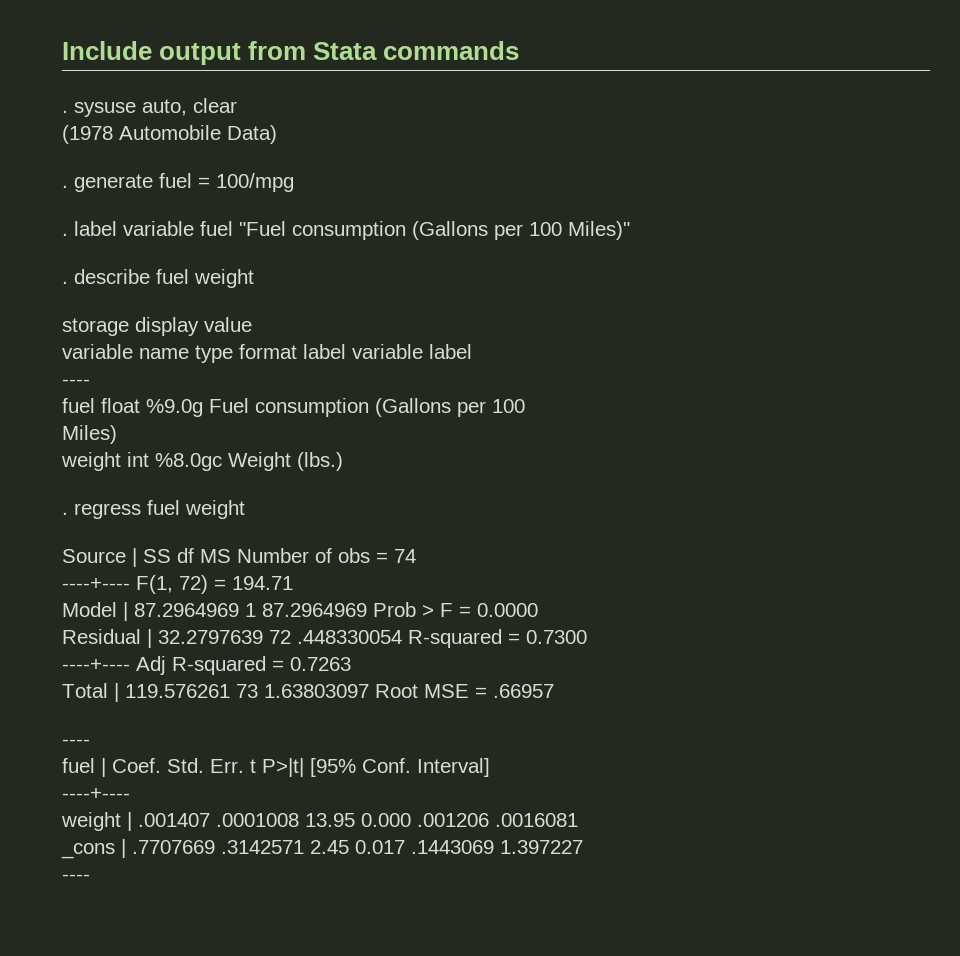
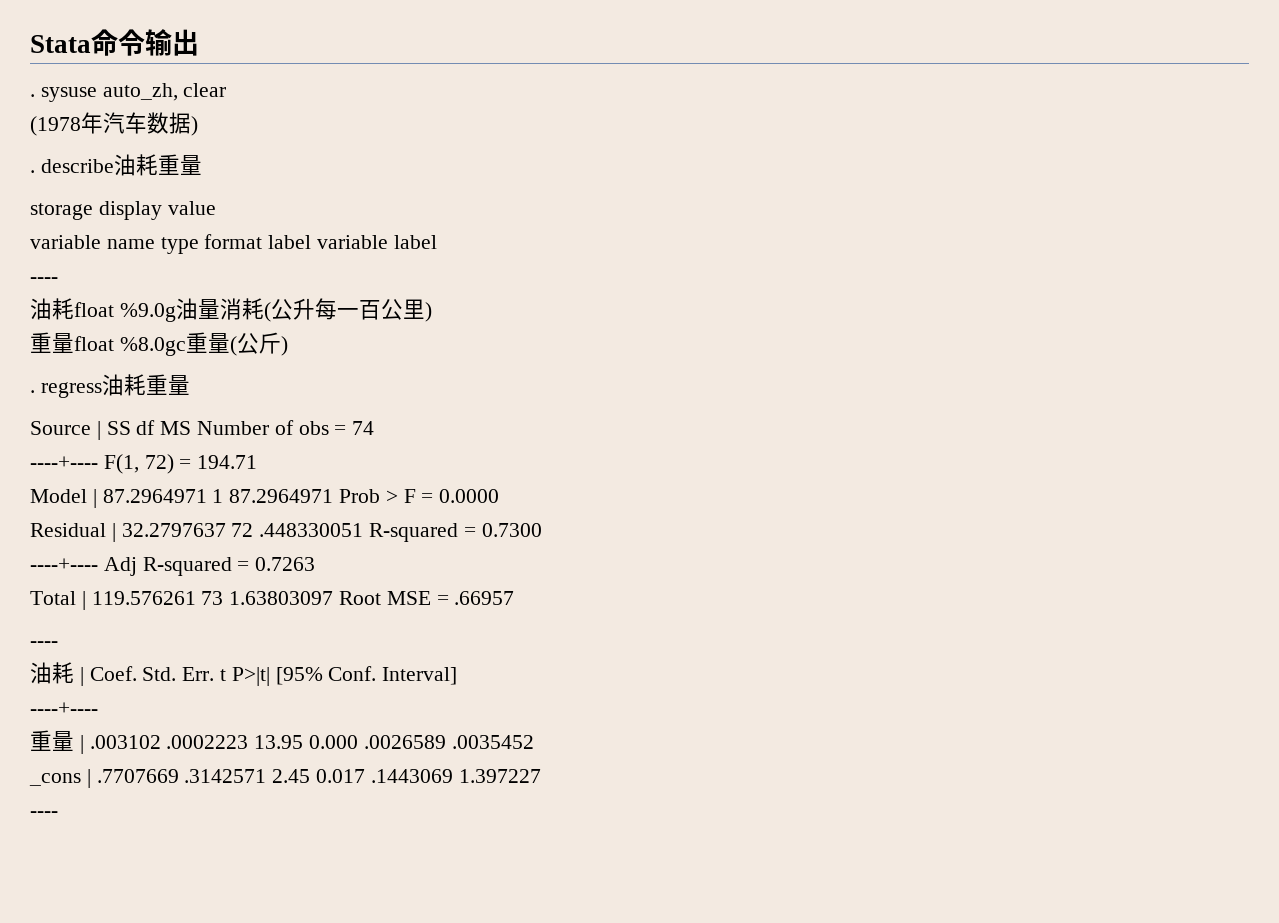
- Include output from Stata commands
+ Stata命令输出
- . sysuse auto, clear
+ . sysuse auto_zh, clear
- (1978 Automobile Data)
- . generate fuel = 100/mpg
- . label variable fuel "Fuel consumption (Gallons per 100 Miles)"
+ (1978年汽车数据)
- . describe fuel weight
+ . describe油耗重量
- fuel float %9.0g Fuel consumption (Gallons per 100
- Miles)
- weight int %8.0gc Weight (lbs.)
+ 油耗float %9.0g油量消耗(公升每一百公里)
+ 重量float %8.0gc重量(公斤)
- . regress fuel weight
+ . regress油耗重量
- Model | 87.2964969 1 87.2964969 Prob > F = 0.0000
+ Model | 87.2964971 1 87.2964971 Prob > F = 0.0000
- Residual | 32.2797639 72 .448330054 R-squared = 0.7300
+ Residual | 32.2797637 72 .448330051 R-squared = 0.7300
- fuel | Coef.
+ 油耗 | Coef.
- weight | .001407 .0001008 13.95 0.000 .001206 .0016081
+ 重量 | .003102 .0002223 13.95 0.000 .0026589 .0035452

